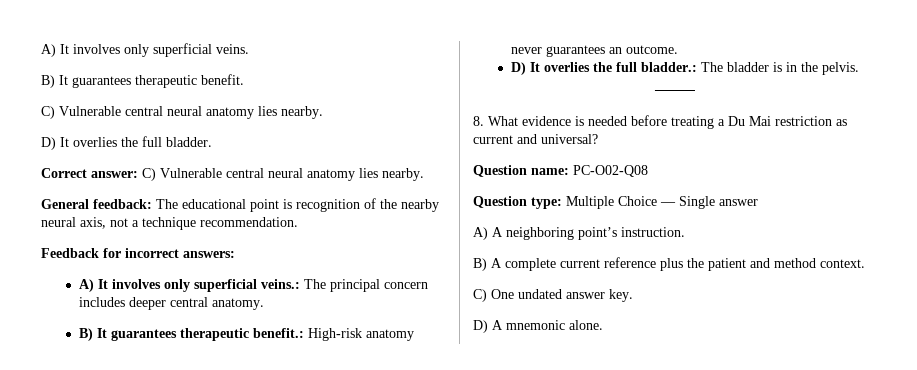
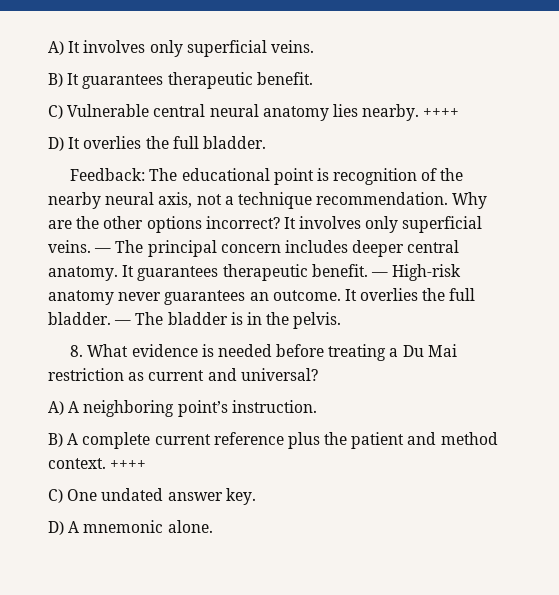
  B) It guarantees therapeutic benefit.
- C) Vulnerable central neural anatomy lies nearby.
+ C) Vulnerable central neural anatomy lies nearby. ++++
- Correct answer: C) Vulnerable central neural anatomy lies nearby.
- General feedback: The educational point is recognition of the nearby neural axis, not a technique recommendation.
- Feedback for incorrect answers:
- A) It involves only superficial veins.: The principal concern includes deeper central anatomy.
- B) It guarantees therapeutic benefit.: High-risk anatomy never guarantees an outcome.
- D) It overlies the full bladder.: The bladder is in the pelvis.
+ Feedback: The educational point is recognition of the nearby neural axis, not a technique recommendation. Why are the other options incorrect? It involves only superficial veins. — The principal concern includes deeper central anatomy. It guarantees therapeutic benefit. — High-risk anatomy never guarantees an outcome. It overlies the full bladder. — The bladder is in the pelvis.
- ────
- Question name: PC-O02-Q08
- Question type: Multiple Choice — Single answer
- B) A complete current reference plus the patient and method context.
+ B) A complete current reference plus the patient and method context. ++++

